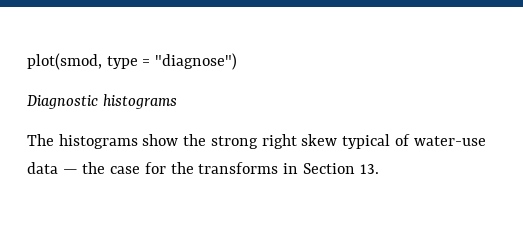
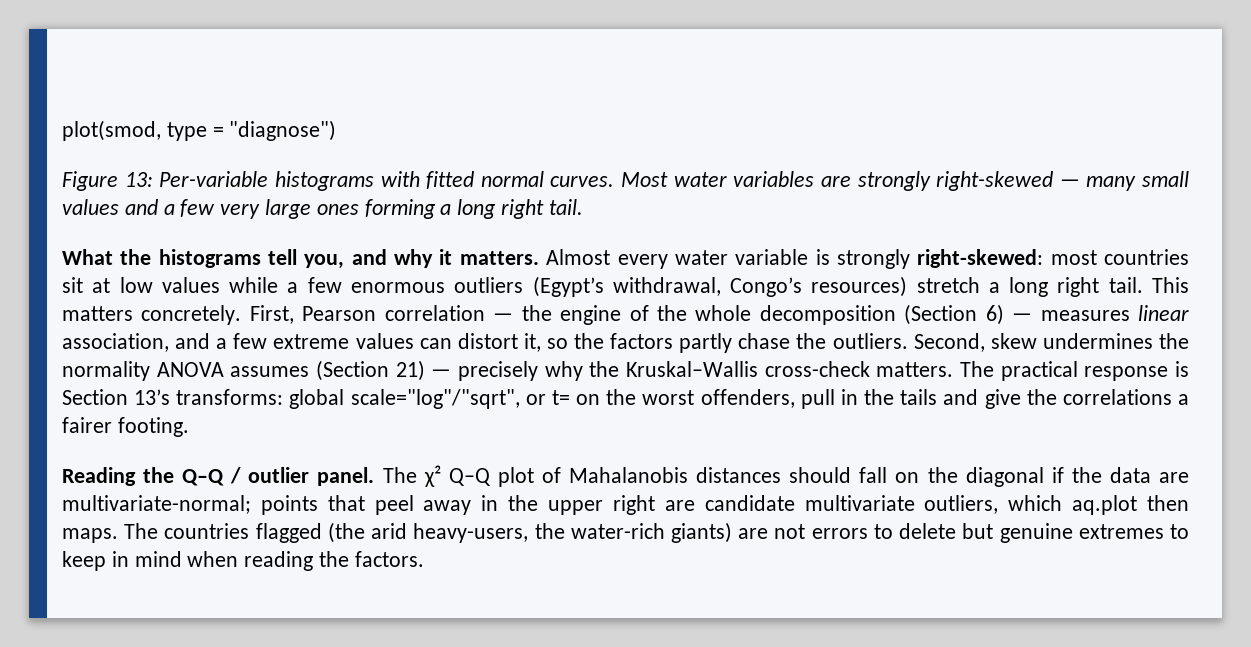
- Diagnostic histograms
- The histograms show the strong right skew typical of water-use data — the case for the transforms in Section 13.
+ Figure 13: Per-variable histograms with fitted normal curves. Most water variables are strongly right-skewed — many small values and a few very large ones forming a long right tail.
+ What the histograms tell you, and why it matters. Almost every water variable is strongly right-skewed: most countries sit at low values while a few enormous outliers (Egypt’s withdrawal, Congo’s resources) stretch a long right tail. This matters concretely. First, Pearson correlation — the engine of the whole decomposition (Section 6) — measures linear association, and a few extreme values can distort it, so the factors partly chase the outliers. Second, skew undermines the normality ANOVA assumes (Section 21) — precisely why the Kruskal–Wallis cross-check matters. The practical response is Section 13’s transforms: global scale="log"/"sqrt", or t= on the worst offenders, pull in the tails and give the correlations a fairer footing.
+ Reading the Q–Q / outlier panel. The χ² Q–Q plot of Mahalanobis distances should fall on the diagonal if the data are multivariate-normal; points that peel away in the upper right are candidate multivariate outliers, which aq.plot then maps. The countries flagged (the arid heavy-users, the water-rich giants) are not errors to delete but genuine extremes to keep in mind when reading the factors.

